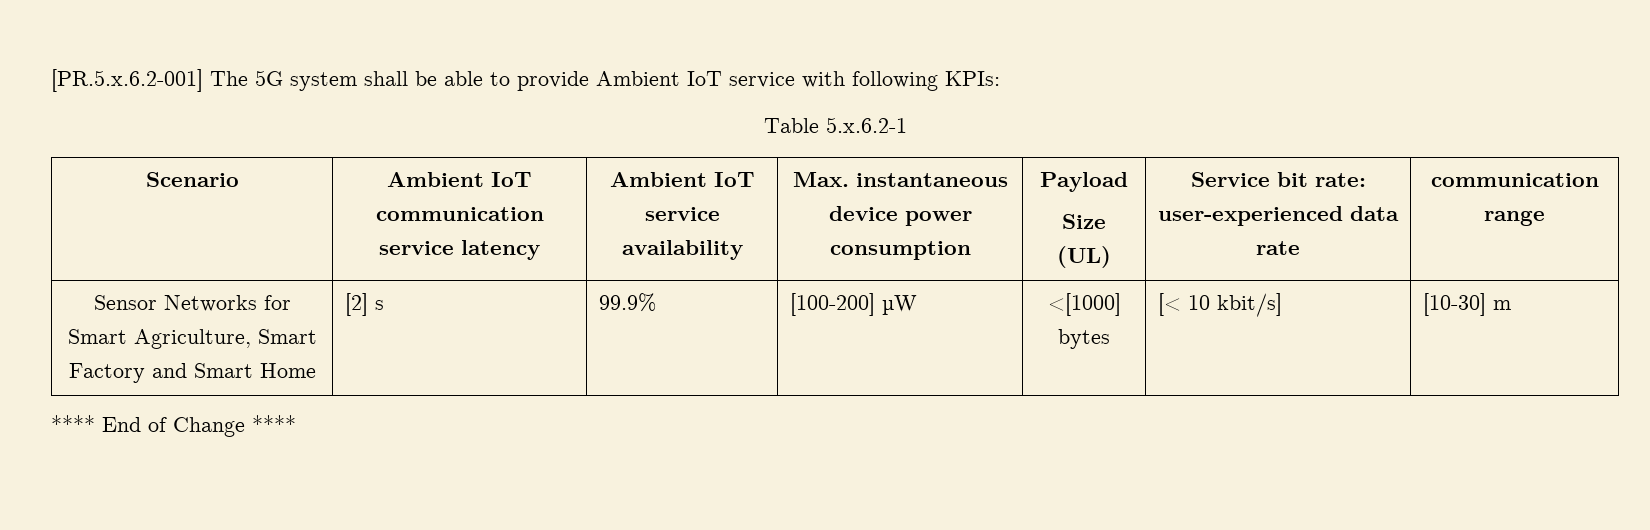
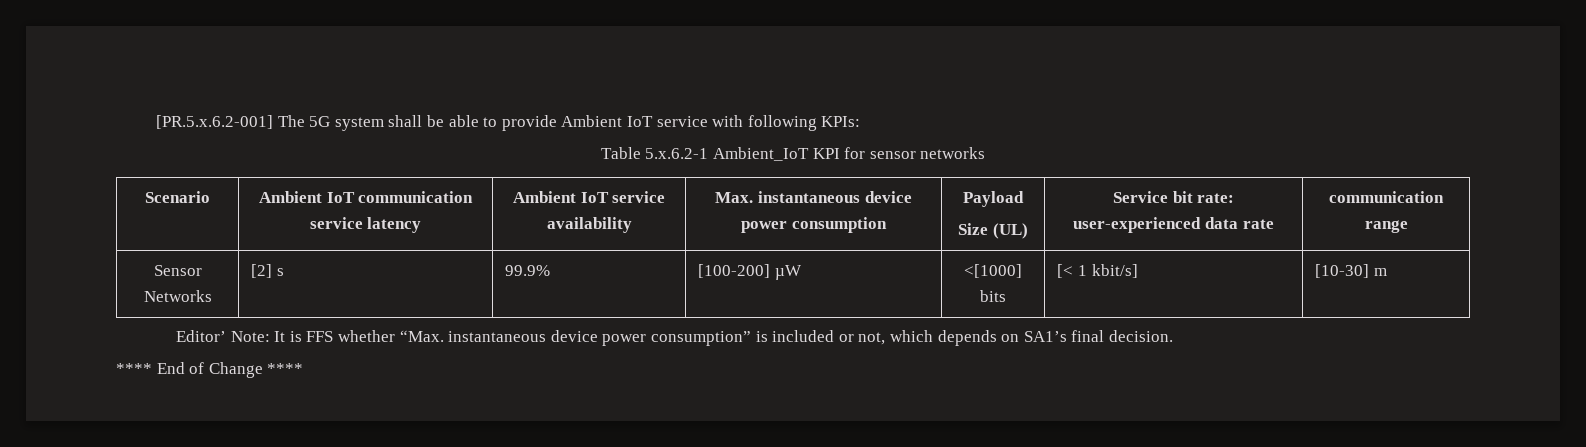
- Table 5.x.6.2-1
+ Table 5.x.6.2-1 Ambient_IoT KPI for sensor networks
- Sensor Networks for Smart Agriculture, Smart Factory and Smart Home | [2] s | 99.9% | [100-200] µW | <[1000] bytes | [< 10 kbit/s] | [10-30] m
+ Sensor Networks | [2] s | 99.9% | [100-200] µW | <[1000] bits | [< 1 kbit/s] | [10-30] m
+ Editor’ Note: It is FFS whether “Max. instantaneous device power consumption” is included or not, which depends on SA1’s final decision.

